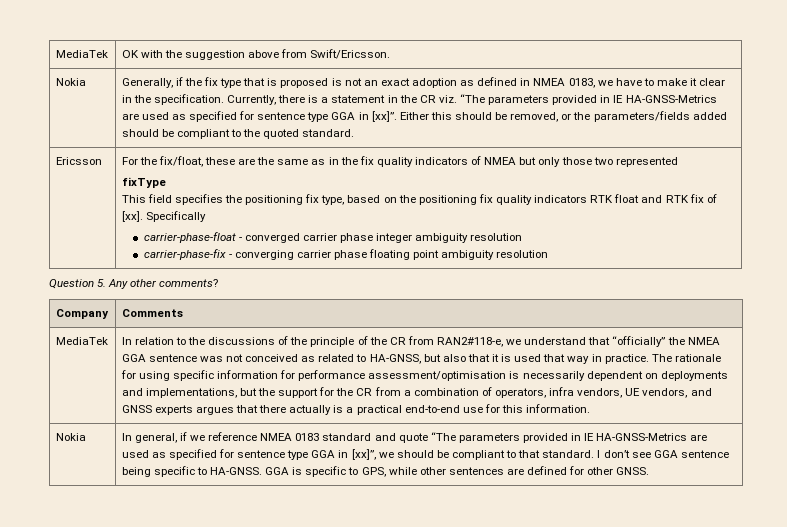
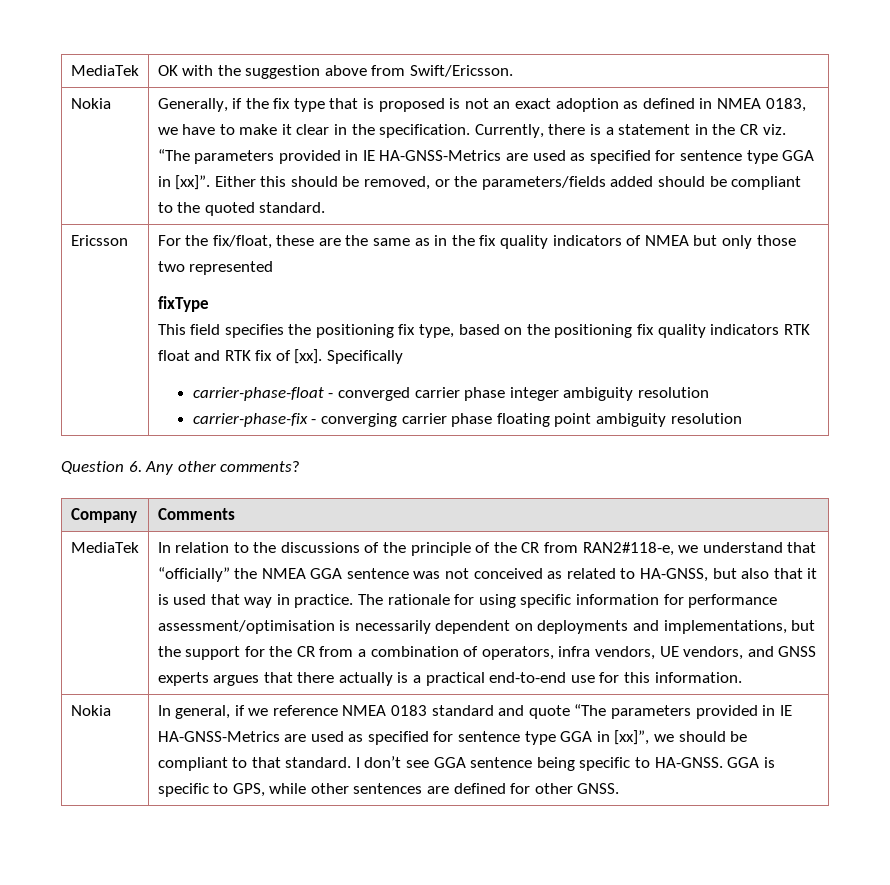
- Question 5. Any other comments?
+ Question 6. Any other comments?

